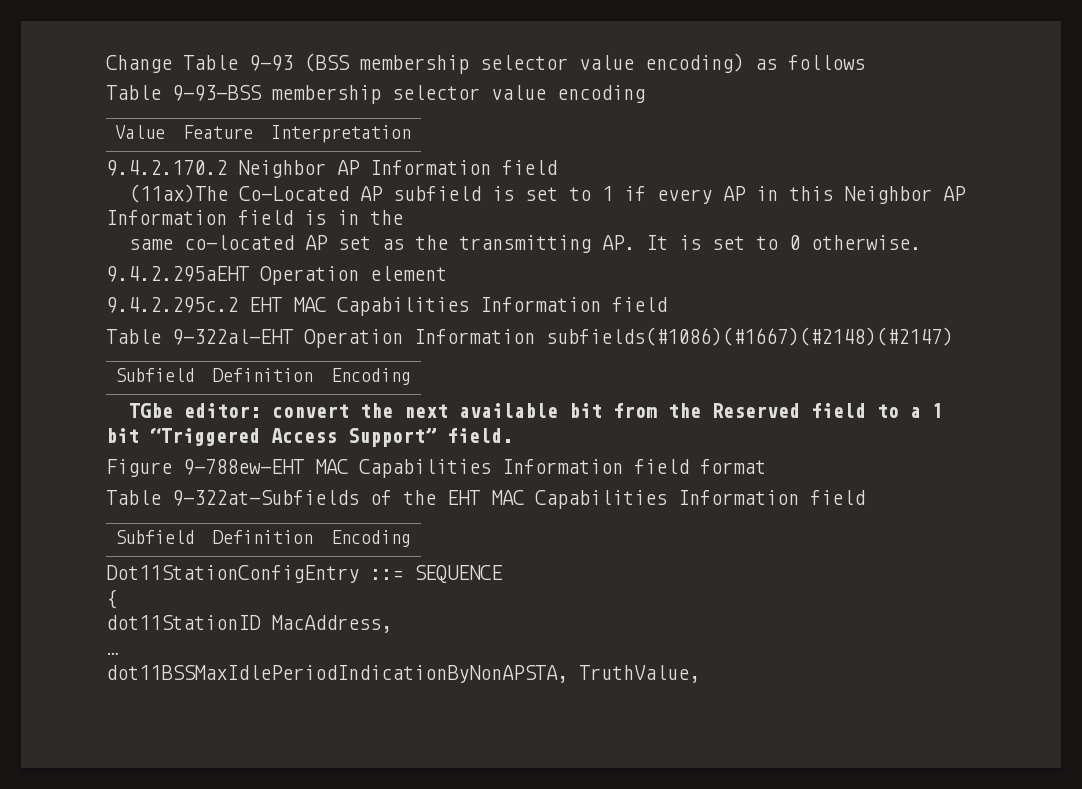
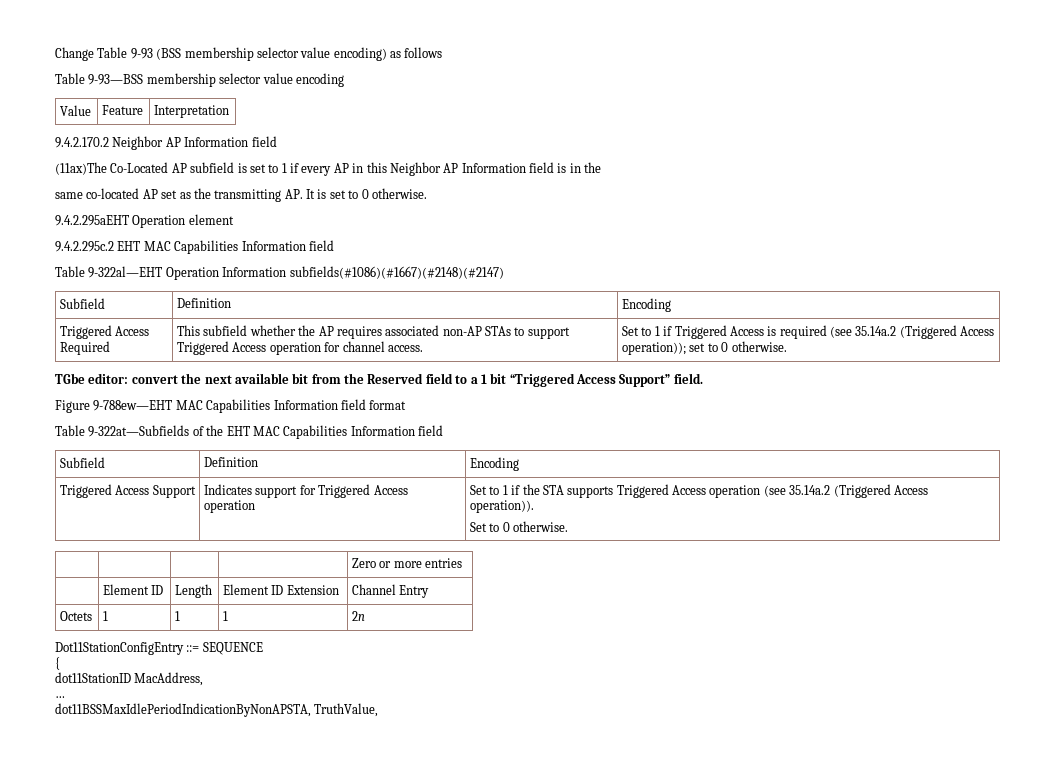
+ Triggered Access Required | This subfield whether the AP requires associated non-AP STAs to support Triggered Access operation for channel access. | Set to 1 if Triggered Access is required (see 35.14a.2 (Triggered Access operation)); set to 0 otherwise.
+ Triggered Access Support | Indicates support for Triggered Access operation | Set to 1 if the STA supports Triggered Access operation (see 35.14a.2 (Triggered Access operation)).
+ Set to 0 otherwise.
+ | | | | Zero or more entries
+ | Element ID | Length | Element ID Extension | Channel Entry
+ Octets | 1 | 1 | 1 | 2n

